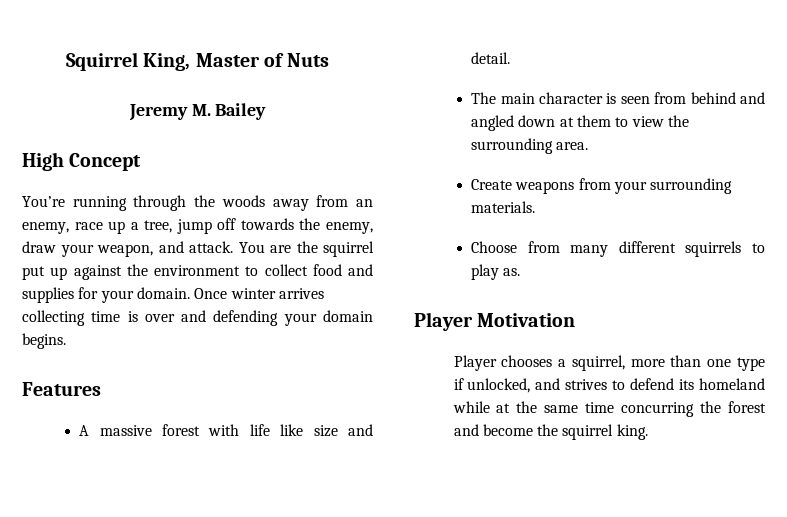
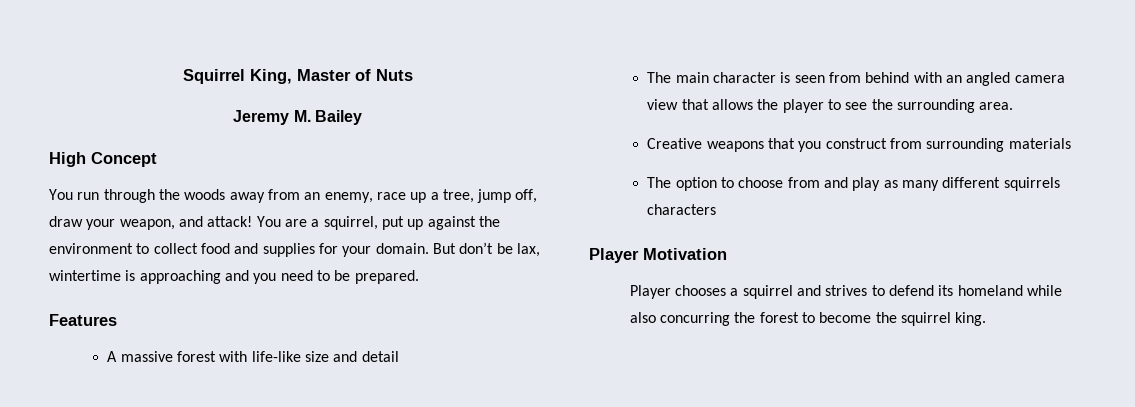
- You’re running through the woods away from an enemy, race up a tree, jump off towards the enemy, draw your weapon, and attack.
+ You run through the woods away from an enemy, race up a tree, jump off, draw your weapon, and attack!
- You are the squirrel put up against the environment to collect food and supplies for your domain.
+ You are a squirrel, put up against the environment to collect food and supplies for your domain.
- Once winter arrives collecting time is over and defending your domain begins.
+ But don’t be lax, wintertime is approaching and you need to be prepared.
- A massive forest with life like size and detail.
+ A massive forest with life-like size and detail
- The main character is seen from behind and angled down at them to view the surrounding area.
- Create weapons from your surrounding materials.
- Choose from many different squirrels to play as.
+ The main character is seen from behind with an angled camera view that allows the player to see the surrounding area.
+ Creative weapons that you construct from surrounding materials
+ The option to choose from and play as many different squirrels characters
- Player chooses a squirrel, more than one type if unlocked, and strives to defend its homeland while at the same time concurring the forest and become the squirrel king.
+ Player chooses a squirrel and strives to defend its homeland while also concurring the forest to become the squirrel king.

